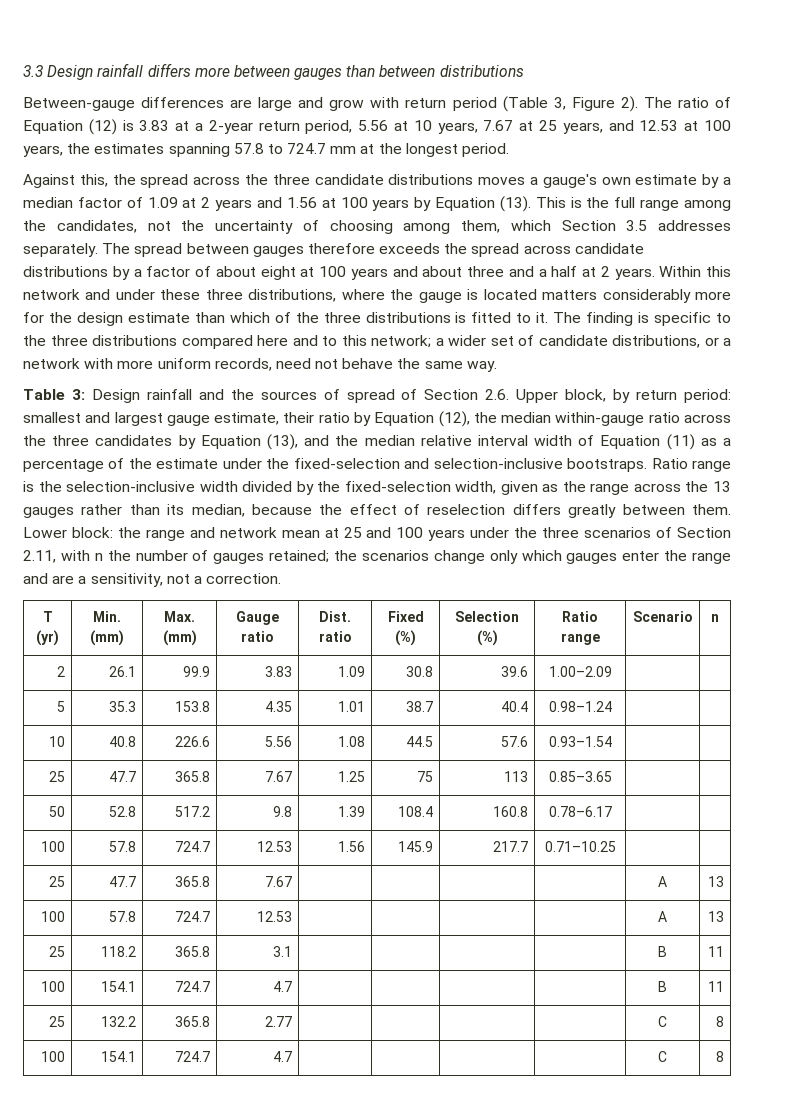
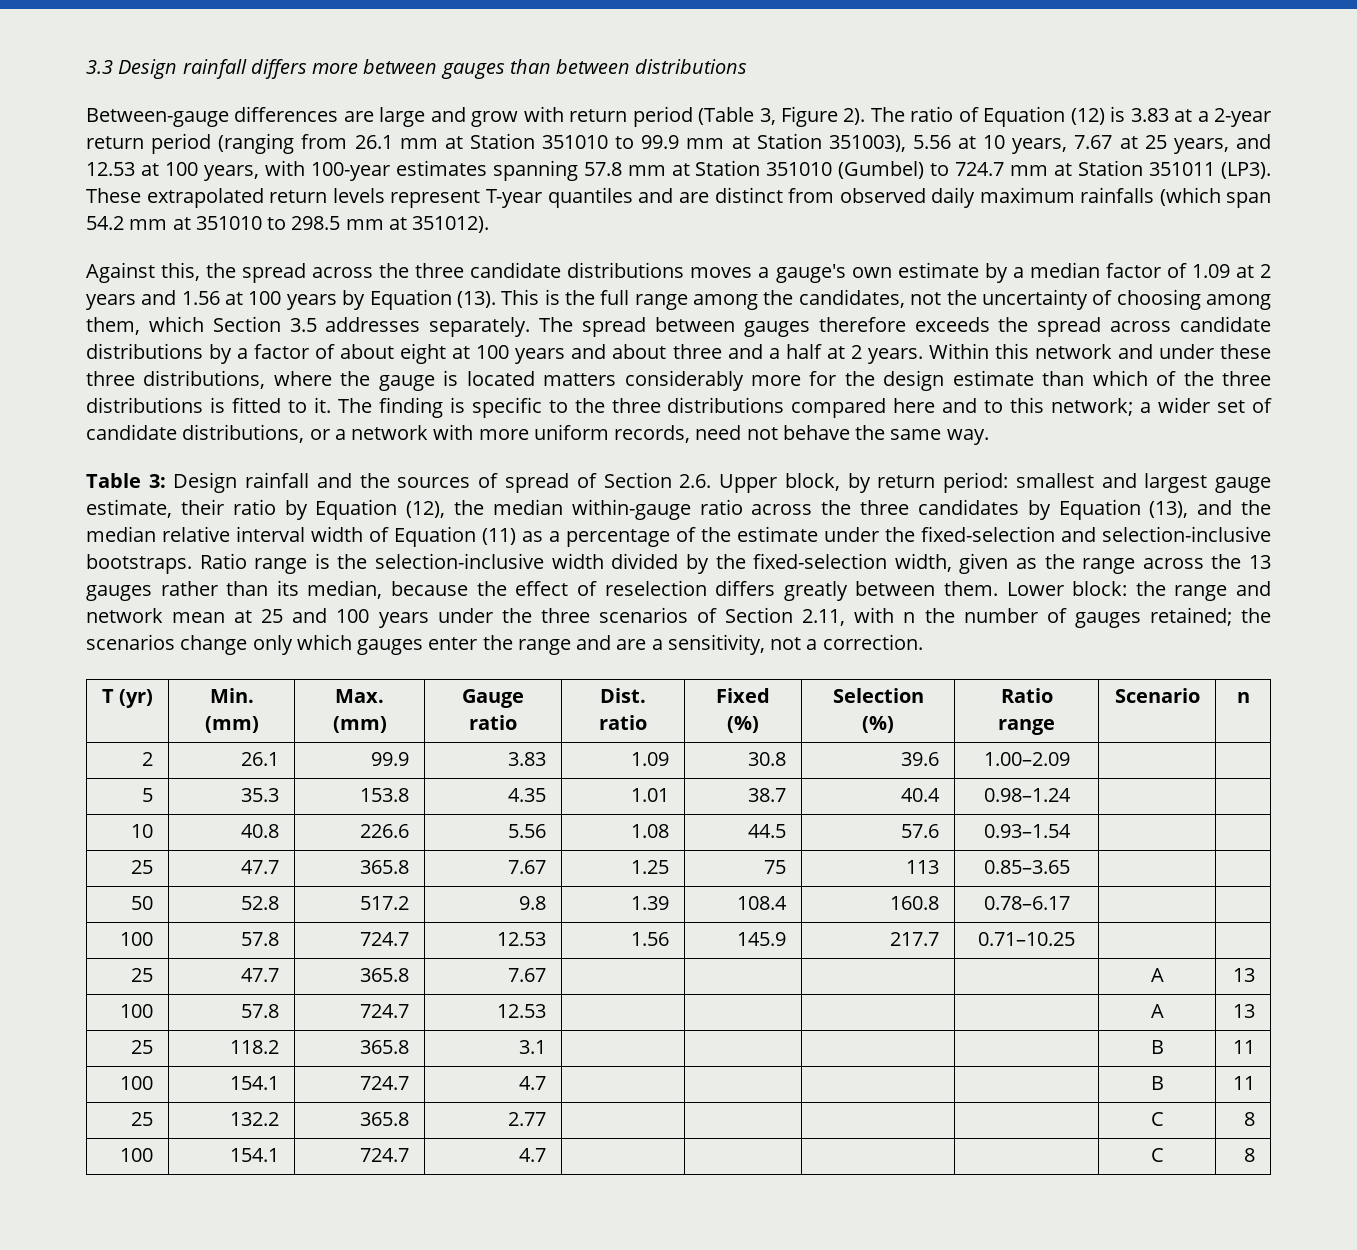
- The ratio of Equation (12) is 3.83 at a 2-year return period, 5.56 at 10 years, 7.67 at 25 years, and 12.53 at 100 years, the estimates spanning 57.8 to 724.7 mm at the longest period.
+ The ratio of Equation (12) is 3.83 at a 2-year return period (ranging from 26.1 mm at Station 351010 to 99.9 mm at Station 351003), 5.56 at 10 years, 7.67 at 25 years, and 12.53 at 100 years, with 100-year estimates spanning 57.8 mm at Station 351010 (Gumbel) to 724.7 mm at Station 351011 (LP3). These extrapolated return levels represent T-year quantiles and are distinct from observed daily maximum rainfalls (which span 54.2 mm at 351010 to 298.5 mm at 351012).

